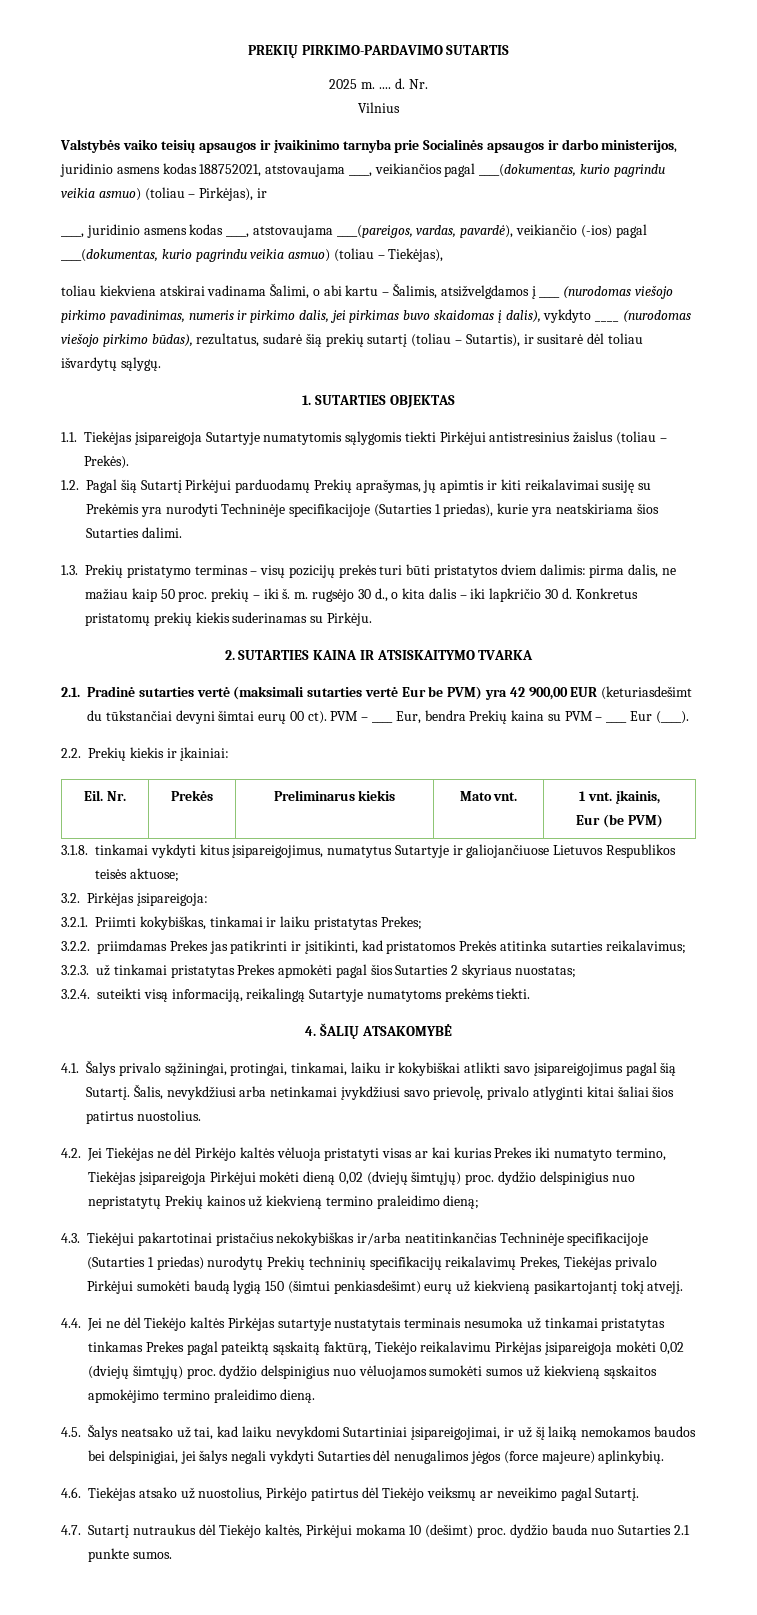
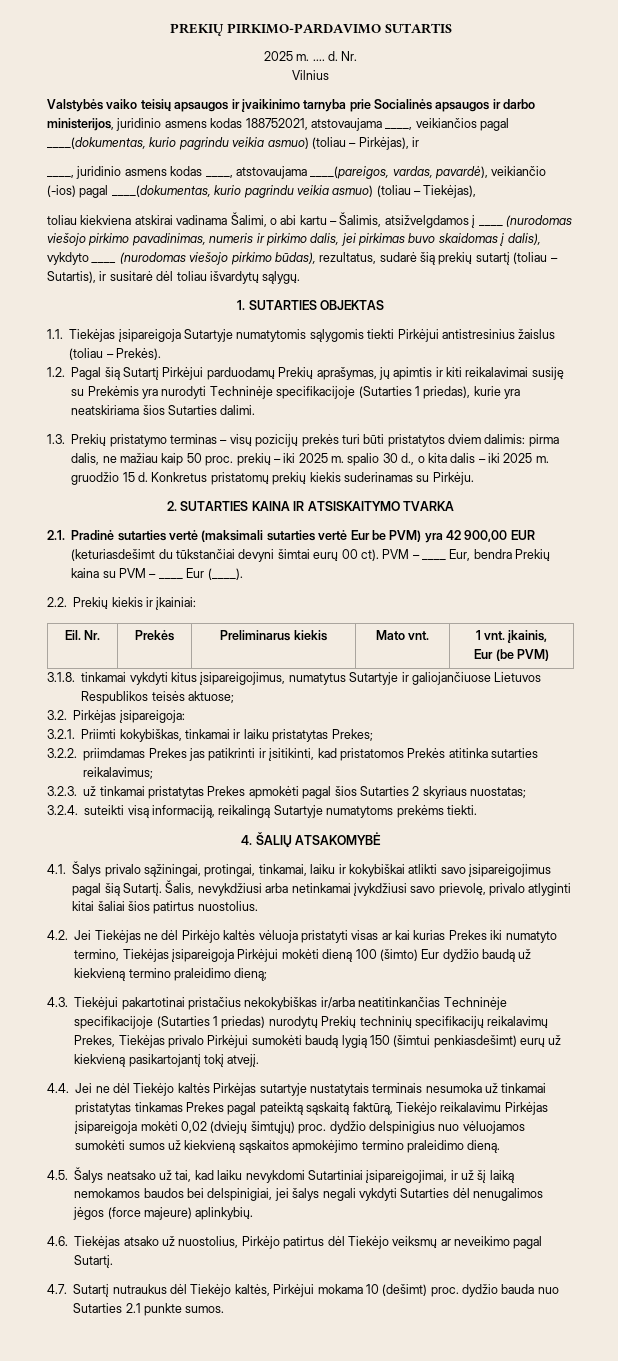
- 1.3. Prekių pristatymo terminas – visų pozicijų prekės turi būti pristatytos dviem dalimis: pirma dalis, ne mažiau kaip 50 proc. prekių – iki š. m. rugsėjo 30 d., o kita dalis – iki lapkričio 30 d.
+ 1.3. Prekių pristatymo terminas – visų pozicijų prekės turi būti pristatytos dviem dalimis: pirma dalis, ne mažiau kaip 50 proc. prekių – iki 2025 m. spalio 30 d., o kita dalis – iki 2025 m. gruodžio 15 d.
- 4.2. Jei Tiekėjas ne dėl Pirkėjo kaltės vėluoja pristatyti visas ar kai kurias Prekes iki numatyto termino, Tiekėjas įsipareigoja Pirkėjui mokėti dieną 0,02 (dviejų šimtųjų) proc. dydžio delspinigius nuo nepristatytų Prekių kainos už kiekvieną termino praleidimo dieną;
+ 4.2. Jei Tiekėjas ne dėl Pirkėjo kaltės vėluoja pristatyti visas ar kai kurias Prekes iki numatyto termino, Tiekėjas įsipareigoja Pirkėjui mokėti dieną 100 (šimto) Eur dydžio baudą už kiekvieną termino praleidimo dieną;

